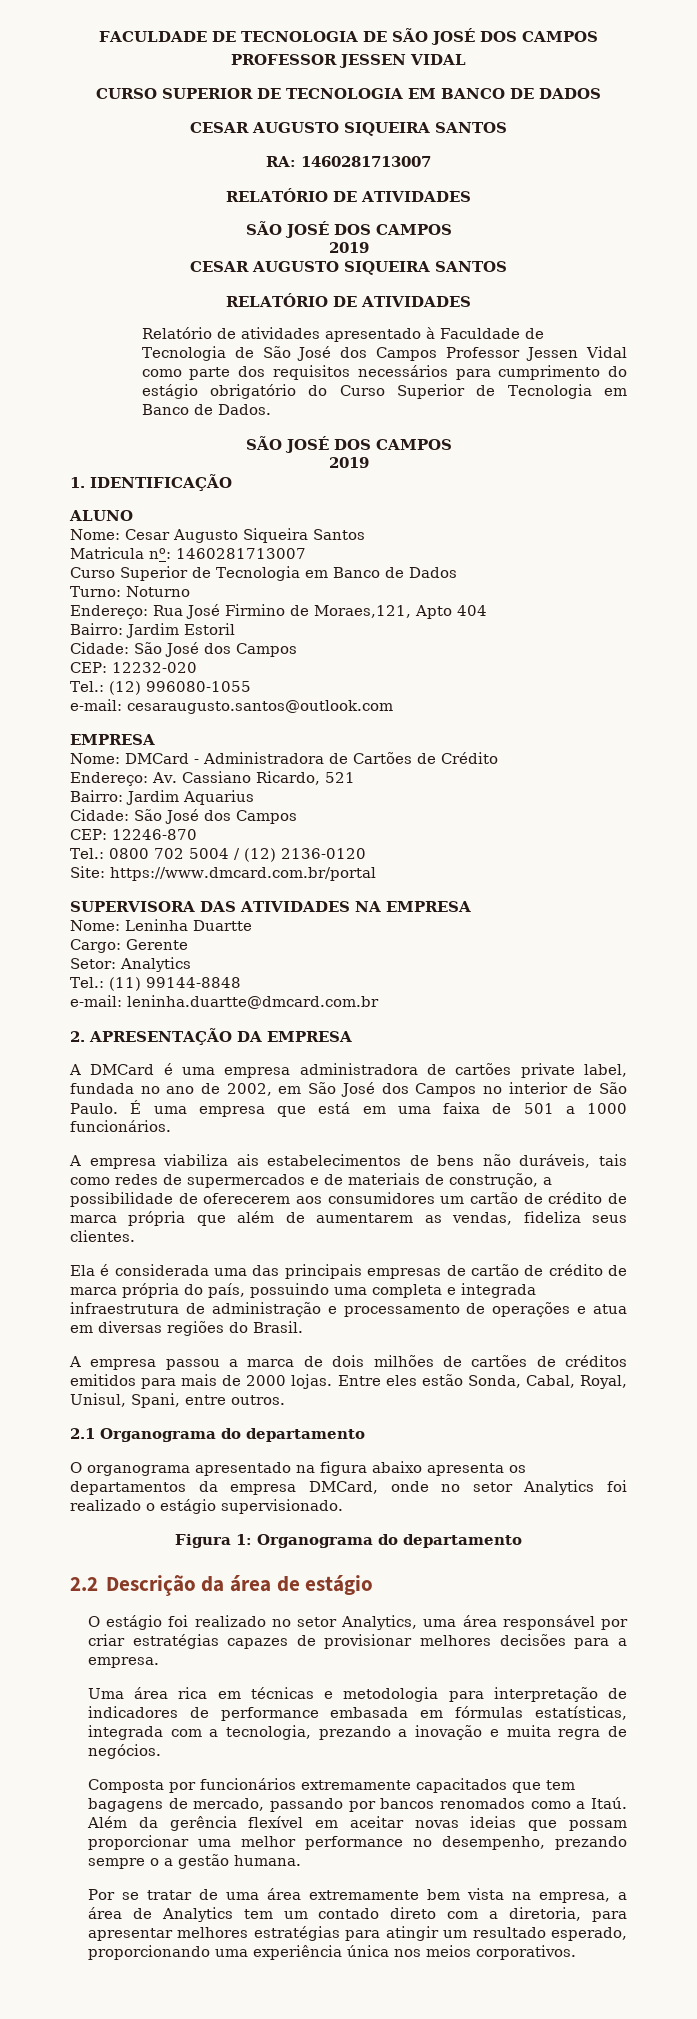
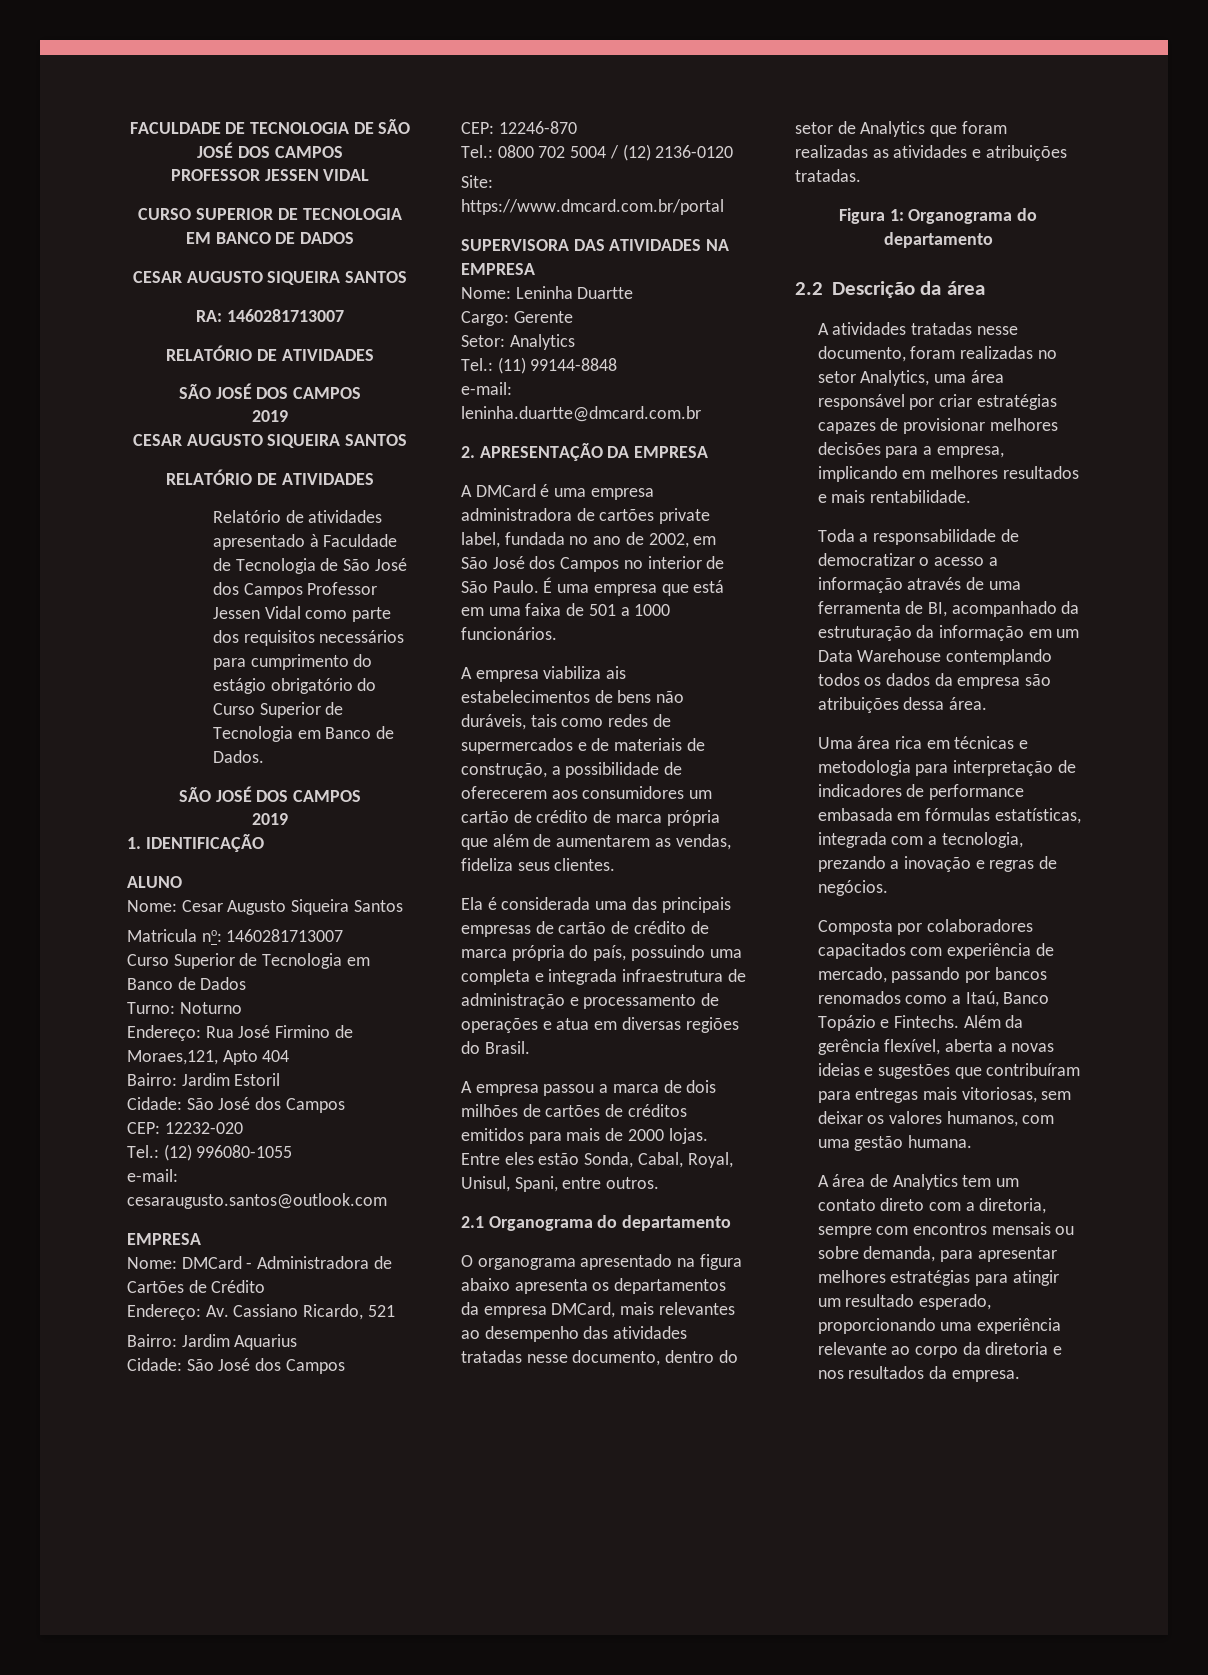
- O organograma apresentado na figura abaixo apresenta os departamentos da empresa DMCard, onde no setor Analytics foi realizado o estágio supervisionado.
+ O organograma apresentado na figura abaixo apresenta os departamentos da empresa DMCard, mais relevantes ao desempenho das atividades tratadas nesse documento, dentro do setor de Analytics que foram realizadas as atividades e atribuições tratadas.
- 2.2 Descrição da área de estágio
- O estágio foi realizado no setor Analytics, uma área responsável por criar estratégias capazes de provisionar melhores decisões para a empresa.
+ 2.2 Descrição da área
+ A atividades tratadas nesse documento, foram realizadas no setor Analytics, uma área responsável por criar estratégias capazes de provisionar melhores decisões para a empresa, implicando em melhores resultados e mais rentabilidade.
+ Toda a responsabilidade de democratizar o acesso a informação através de uma ferramenta de BI, acompanhado da estruturação da informação em um Data Warehouse contemplando todos os dados da empresa são atribuições dessa área.
- Uma área rica em técnicas e metodologia para interpretação de indicadores de performance embasada em fórmulas estatísticas, integrada com a tecnologia, prezando a inovação e muita regra de negócios.
+ Uma área rica em técnicas e metodologia para interpretação de indicadores de performance embasada em fórmulas estatísticas, integrada com a tecnologia, prezando a inovação e regras de negócios.
- Composta por funcionários extremamente capacitados que tem bagagens de mercado, passando por bancos renomados como a Itaú. Além da gerência flexível em aceitar novas ideias que possam proporcionar uma melhor performance no desempenho, prezando sempre o a gestão humana.
- Por se tratar de uma área extremamente bem vista na empresa, a área de Analytics tem um contado direto com a diretoria, para apresentar melhores estratégias para atingir um resultado esperado, proporcionando uma experiência única nos meios corporativos.
+ Composta por colaboradores capacitados com experiência de mercado, passando por bancos renomados como a Itaú, Banco Topázio e Fintechs. Além da gerência flexível, aberta a novas ideias e sugestões que contribuíram para entregas mais vitoriosas, sem deixar os valores humanos, com uma gestão humana.
+ A área de Analytics tem um contato direto com a diretoria, sempre com encontros mensais ou sobre demanda, para apresentar melhores estratégias para atingir um resultado esperado, proporcionando uma experiência relevante ao corpo da diretoria e nos resultados da empresa.

